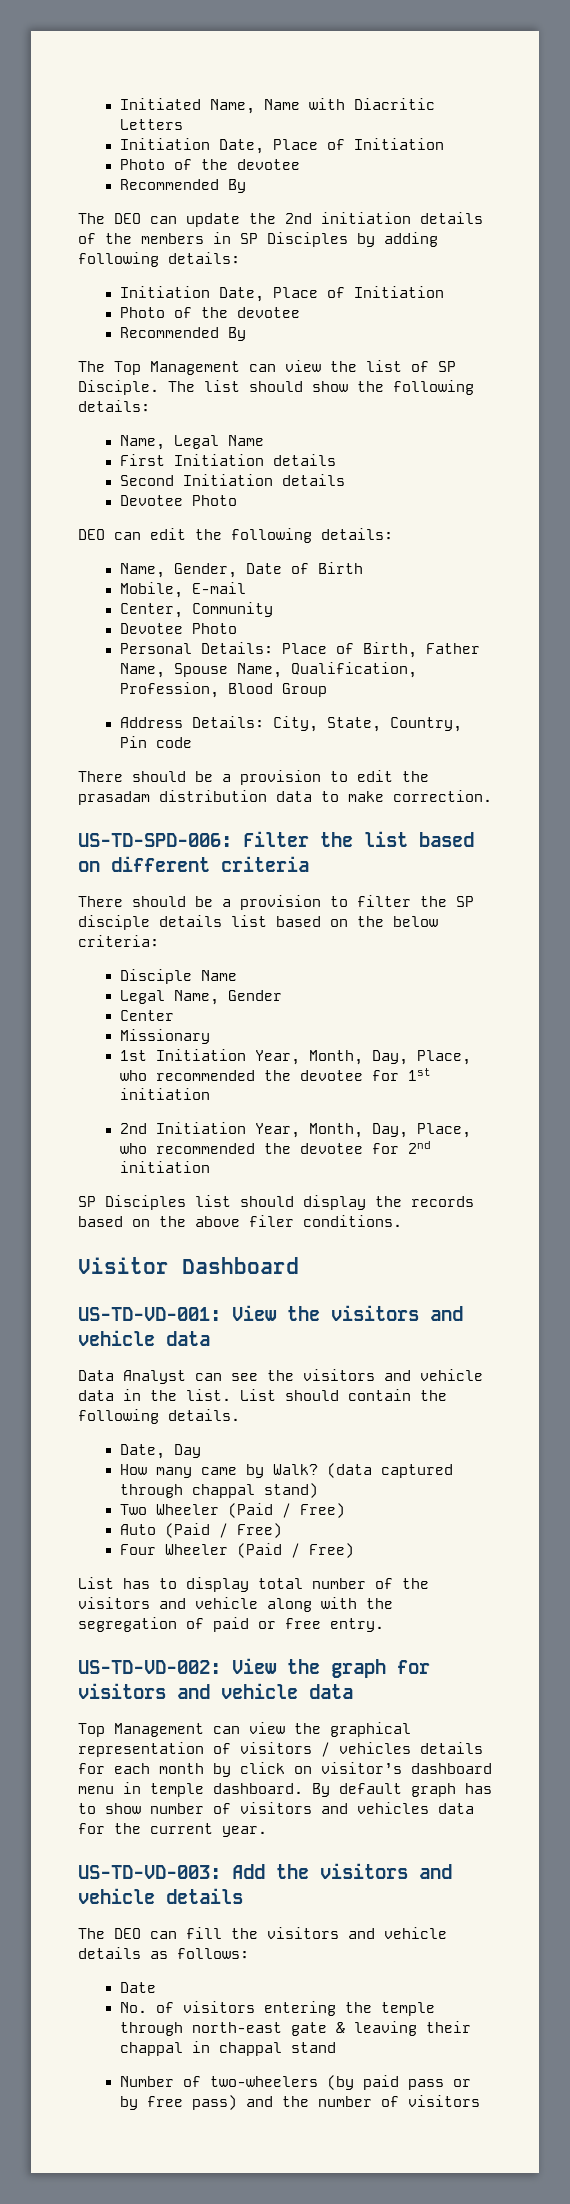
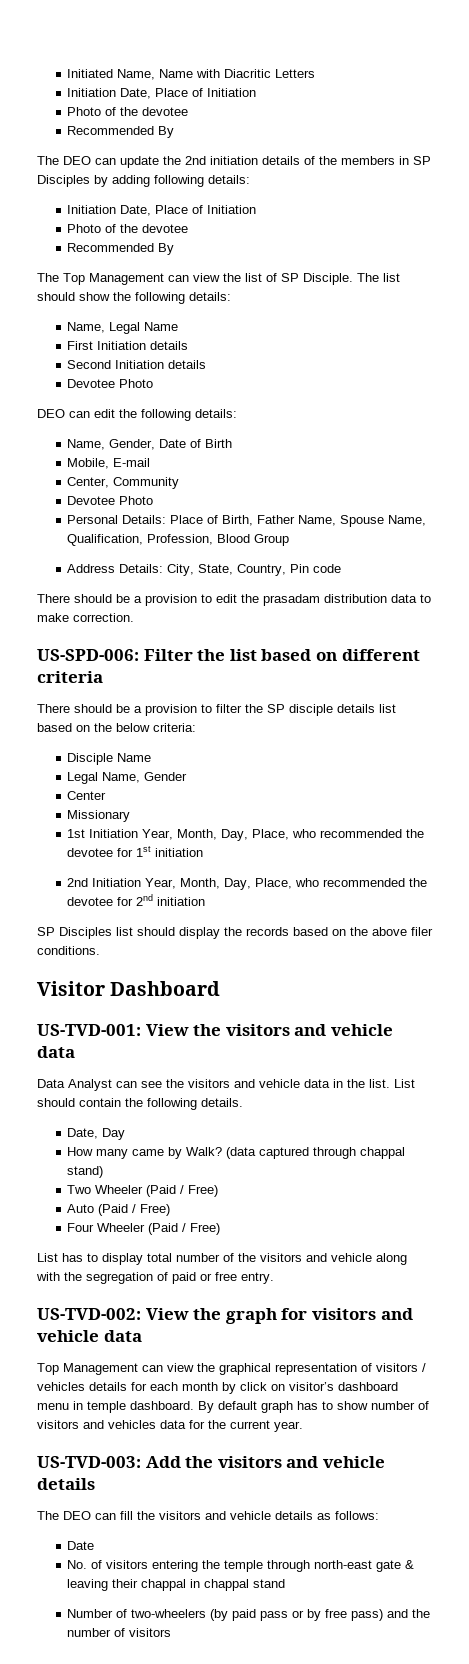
- US-TD-SPD-006: Filter the list based on different criteria
+ US-SPD-006: Filter the list based on different criteria
- US-TD-VD-001: View the visitors and vehicle data
+ US-TVD-001: View the visitors and vehicle data
- US-TD-VD-002: View the graph for visitors and vehicle data
+ US-TVD-002: View the graph for visitors and vehicle data
- US-TD-VD-003: Add the visitors and vehicle details
+ US-TVD-003: Add the visitors and vehicle details

